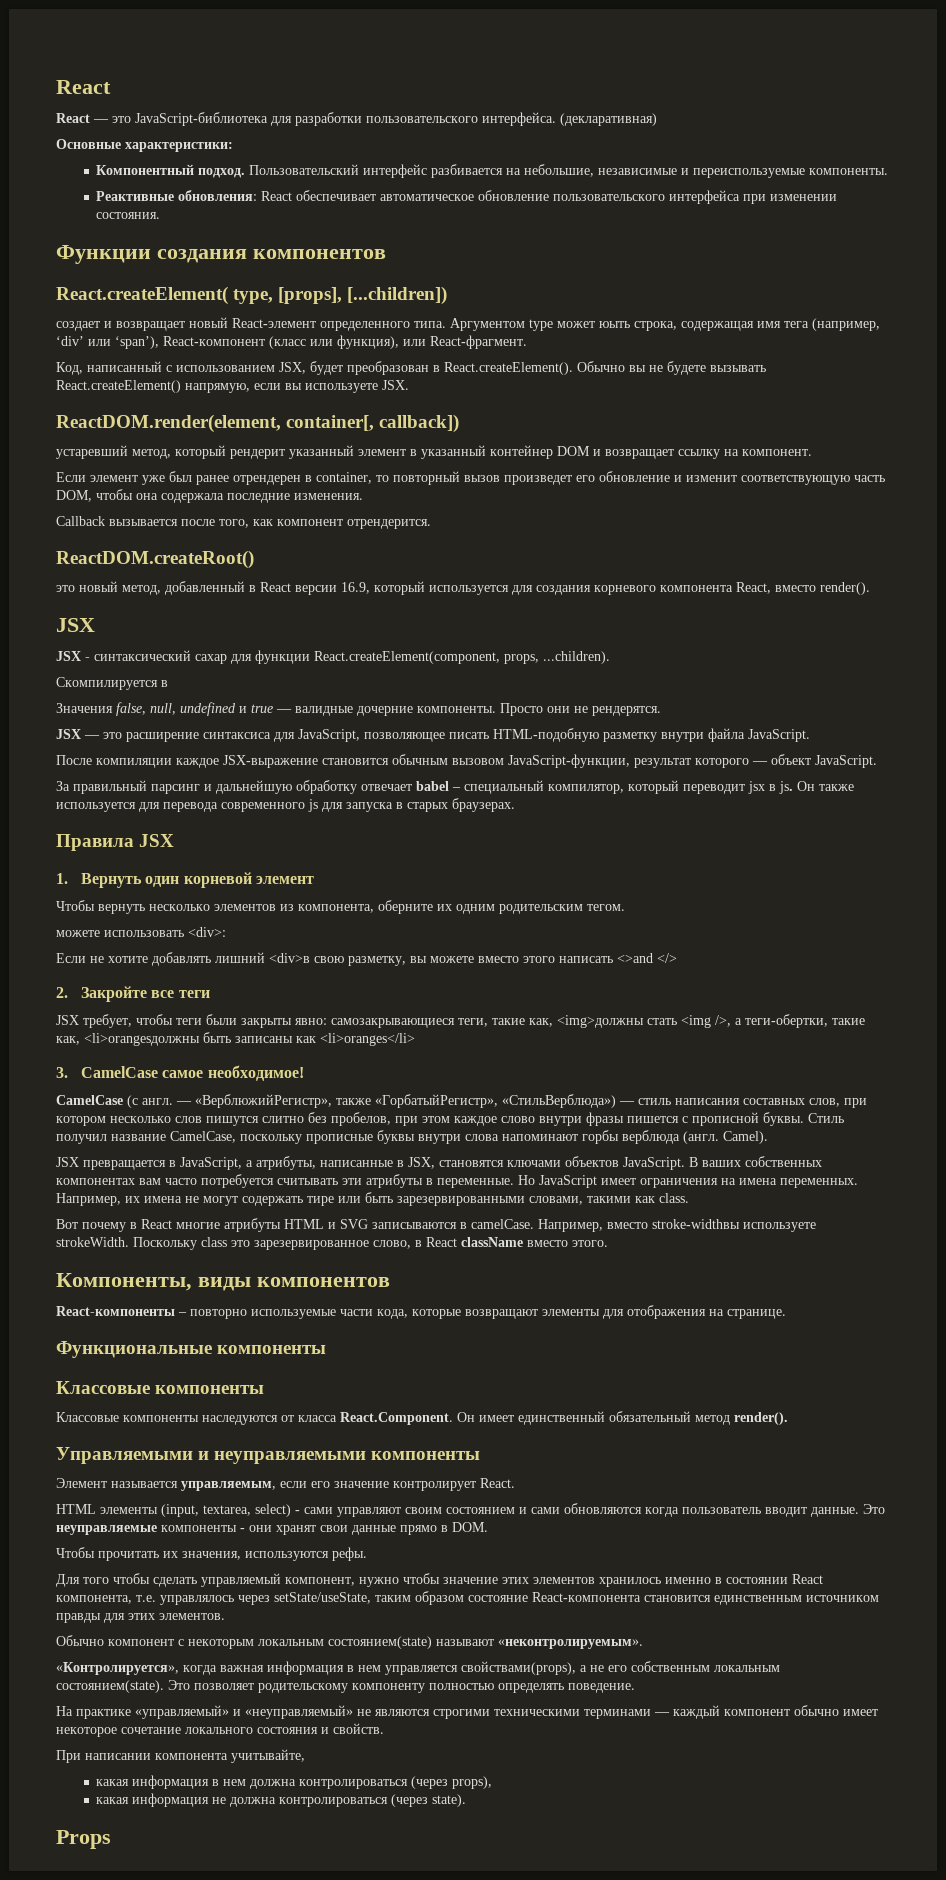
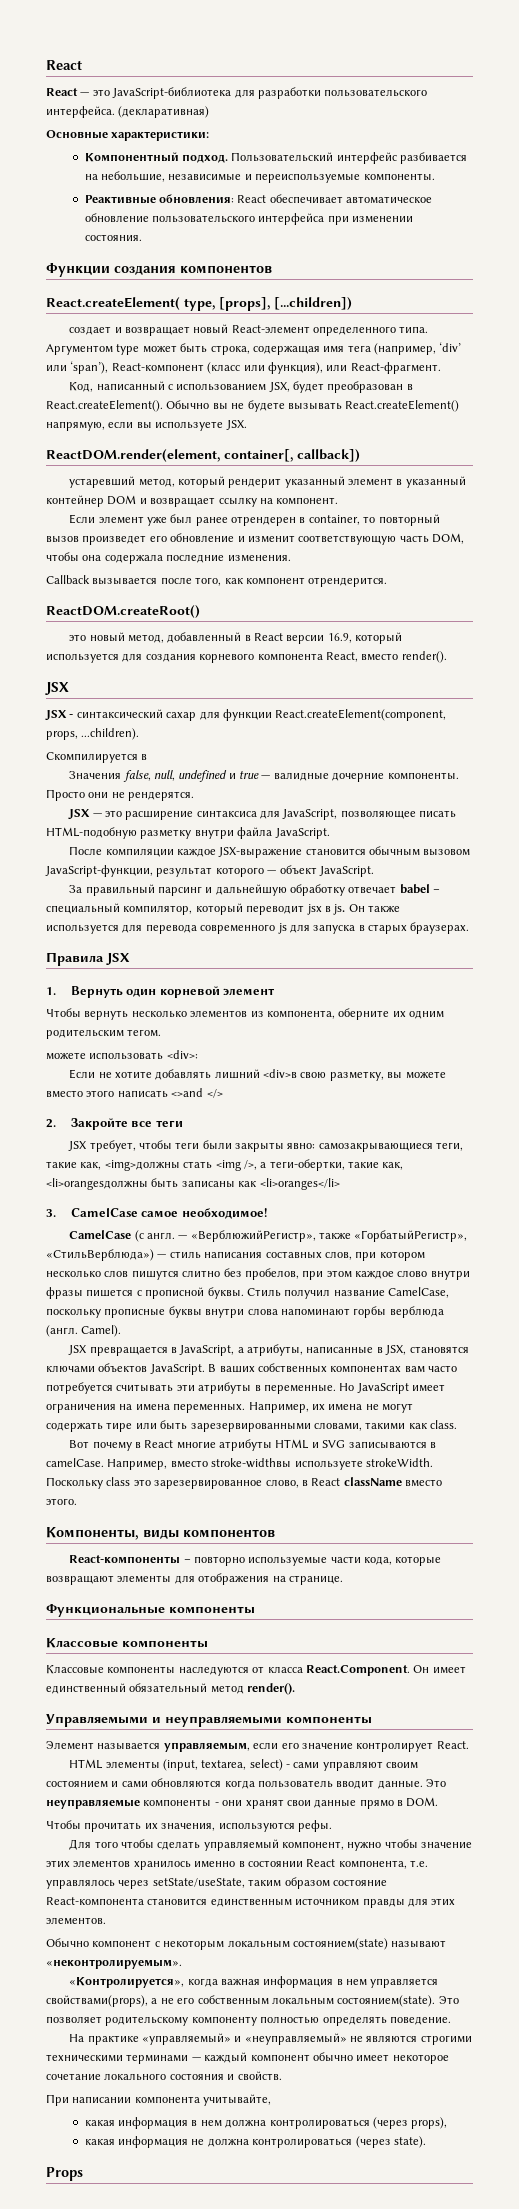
- Аргументом type может юыть строка, содержащая имя тега (например, ‘div’ или ‘span’), React-компонент (класс или функция), или React-фрагмент.
+ Аргументом type может быть строка, содержащая имя тега (например, ‘div’ или ‘span’), React-компонент (класс или функция), или React-фрагмент.

